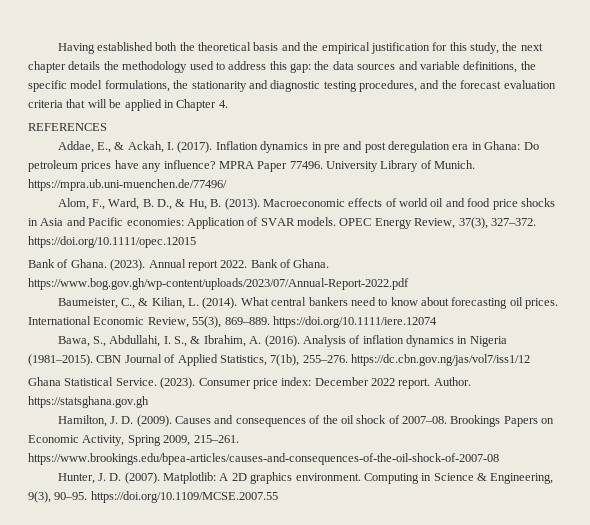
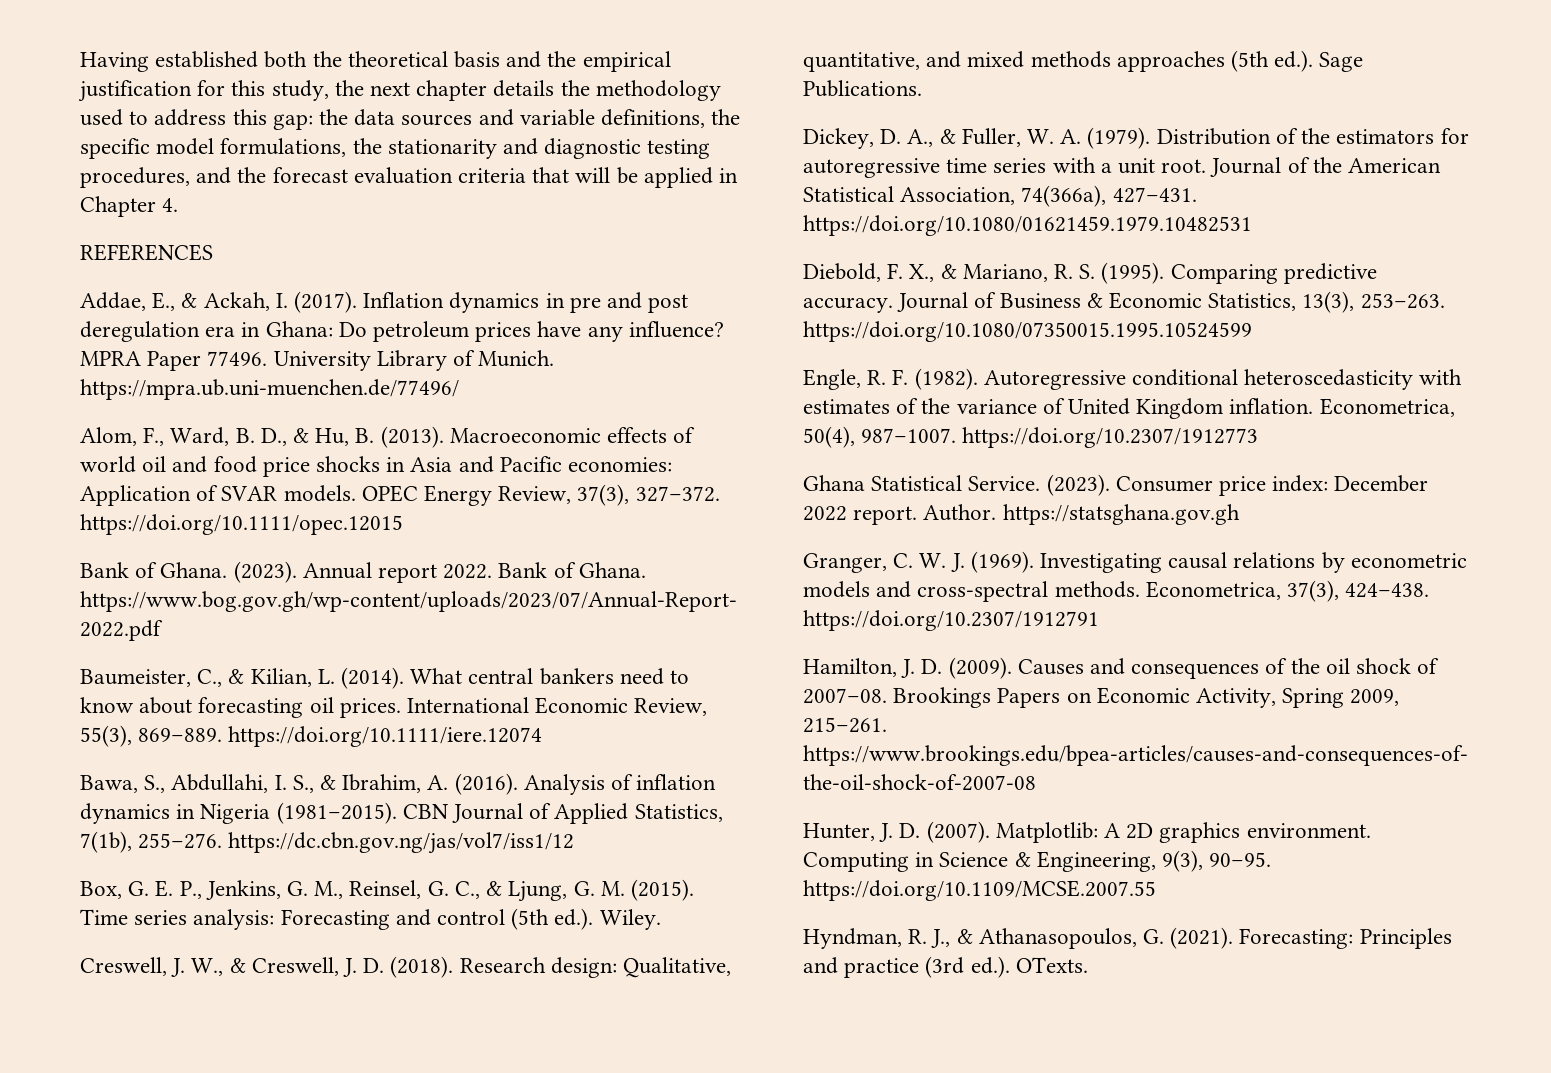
+ Box, G. E. P., Jenkins, G. M., Reinsel, G. C., & Ljung, G. M. (2015). Time series analysis: Forecasting and control (5th ed.). Wiley.
+ Creswell, J. W., & Creswell, J. D. (2018). Research design: Qualitative, quantitative, and mixed methods approaches (5th ed.). Sage Publications.
+ Dickey, D. A., & Fuller, W. A. (1979). Distribution of the estimators for autoregressive time series with a unit root. Journal of the American Statistical Association, 74(366a), 427–431. https://doi.org/10.1080/01621459.1979.10482531
+ Diebold, F. X., & Mariano, R. S. (1995). Comparing predictive accuracy. Journal of Business & Economic Statistics, 13(3), 253–263. https://doi.org/10.1080/07350015.1995.10524599
+ Engle, R. F. (1982). Autoregressive conditional heteroscedasticity with estimates of the variance of United Kingdom inflation. Econometrica, 50(4), 987–1007. https://doi.org/10.2307/1912773
+ Granger, C. W. J. (1969). Investigating causal relations by econometric models and cross-spectral methods. Econometrica, 37(3), 424–438. https://doi.org/10.2307/1912791
+ Hyndman, R. J., & Athanasopoulos, G. (2021). Forecasting: Principles and practice (3rd ed.). OTexts.

